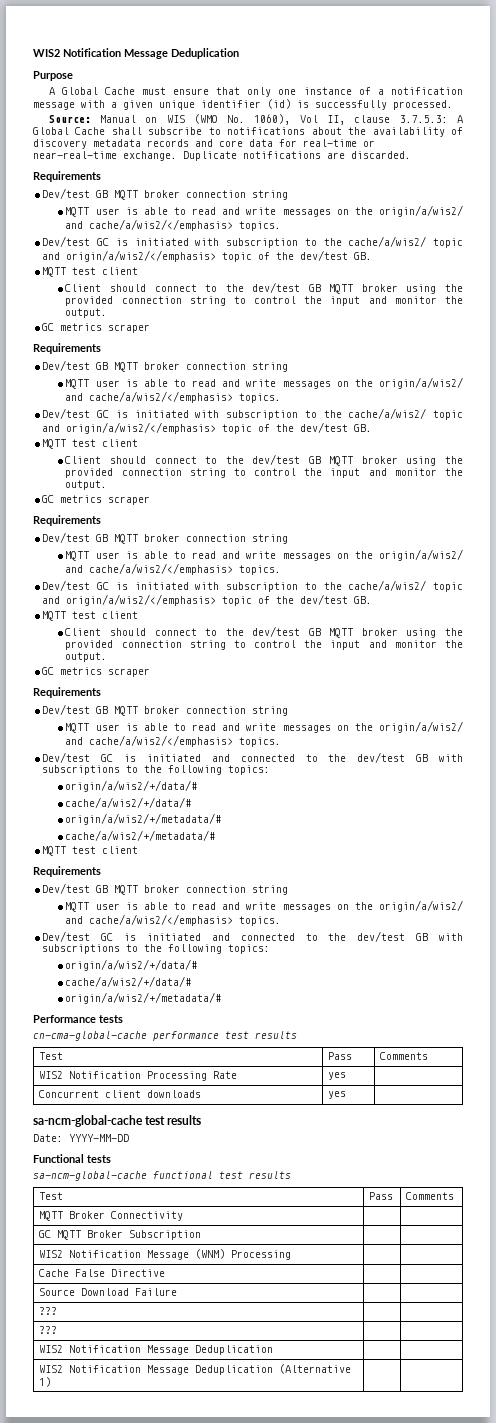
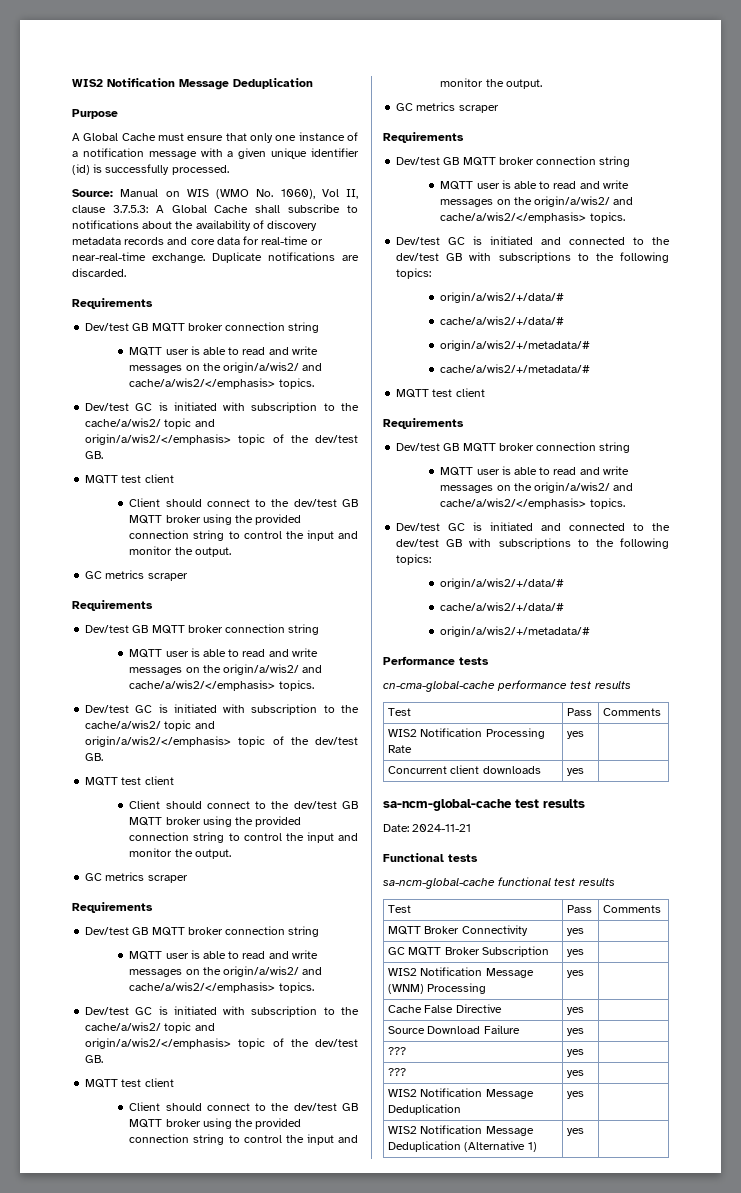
- Date: YYYY-MM-DD
+ Date: 2024-11-21
- MQTT Broker Connectivity | |
+ MQTT Broker Connectivity | yes |
- GC MQTT Broker Subscription | |
+ GC MQTT Broker Subscription | yes |
- WIS2 Notification Message (WNM) Processing | |
+ WIS2 Notification Message (WNM) Processing | yes |
- Cache False Directive | |
+ Cache False Directive | yes |
- Source Download Failure | |
- ??? | |
- ??? | |
+ Source Download Failure | yes |
+ ??? | yes |
+ ??? | yes |
- WIS2 Notification Message Deduplication | |
+ WIS2 Notification Message Deduplication | yes |
- WIS2 Notification Message Deduplication (Alternative 1) | |
+ WIS2 Notification Message Deduplication (Alternative 1) | yes |

